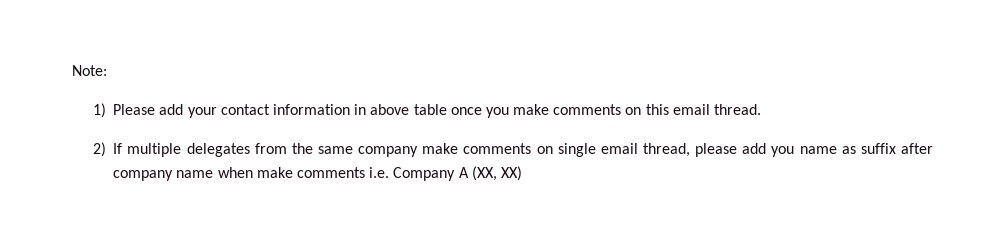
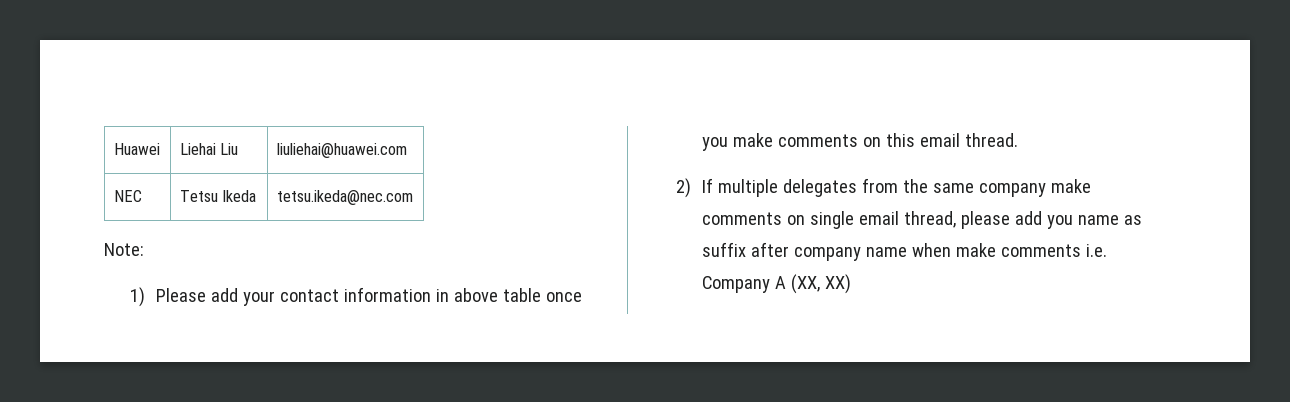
+ Huawei | Liehai Liu | liuliehai@huawei.com
+ NEC | Tetsu Ikeda | tetsu.ikeda@nec.com

